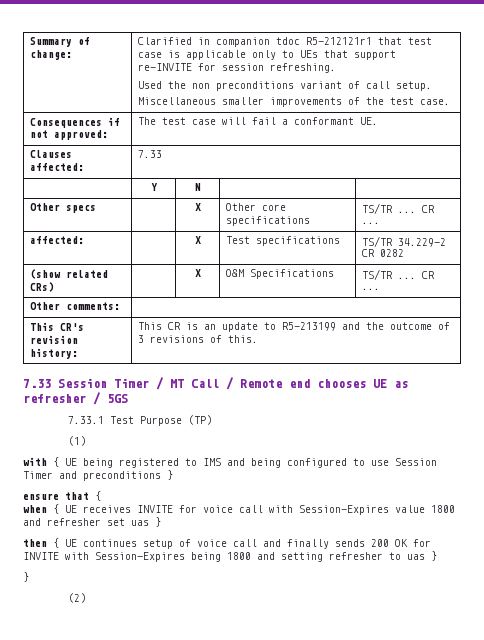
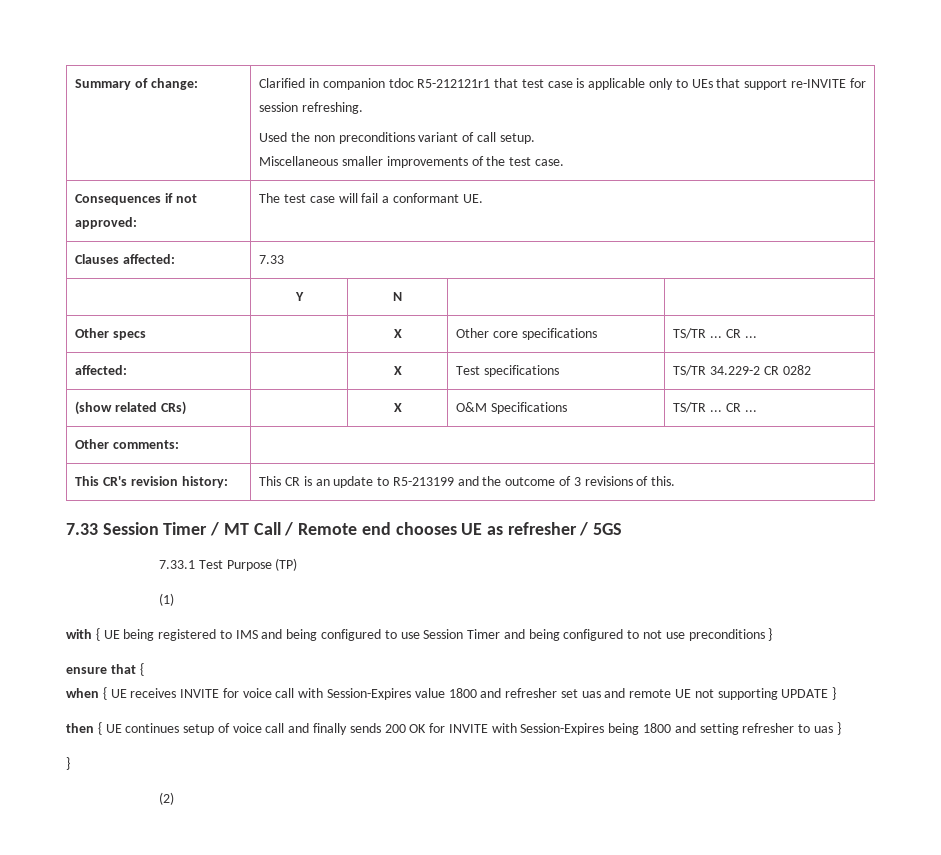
- with { UE being registered to IMS and being configured to use Session Timer and preconditions }
+ with { UE being registered to IMS and being configured to use Session Timer and being configured to not use preconditions }
- when { UE receives INVITE for voice call with Session-Expires value 1800 and refresher set uas }
+ when { UE receives INVITE for voice call with Session-Expires value 1800 and refresher set uas and remote UE not supporting UPDATE }

